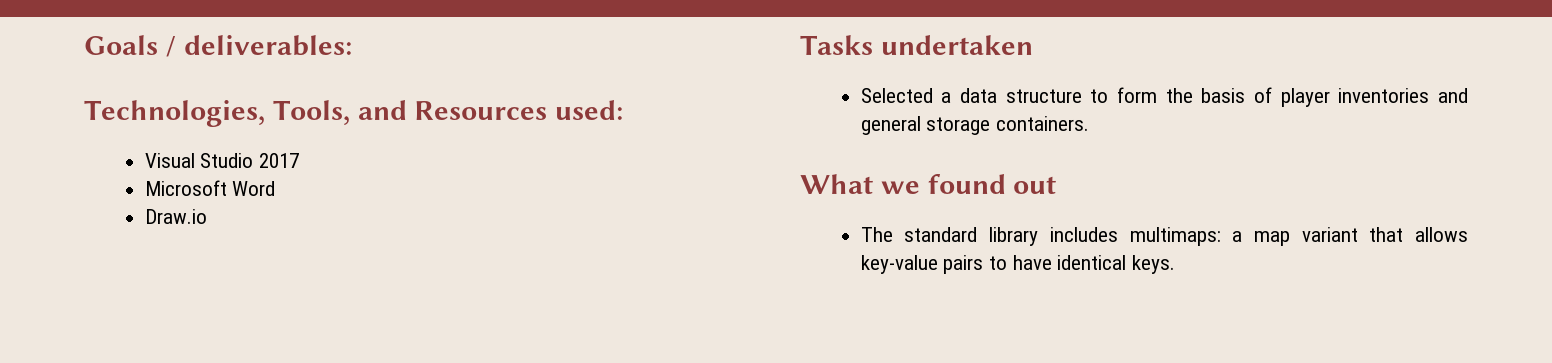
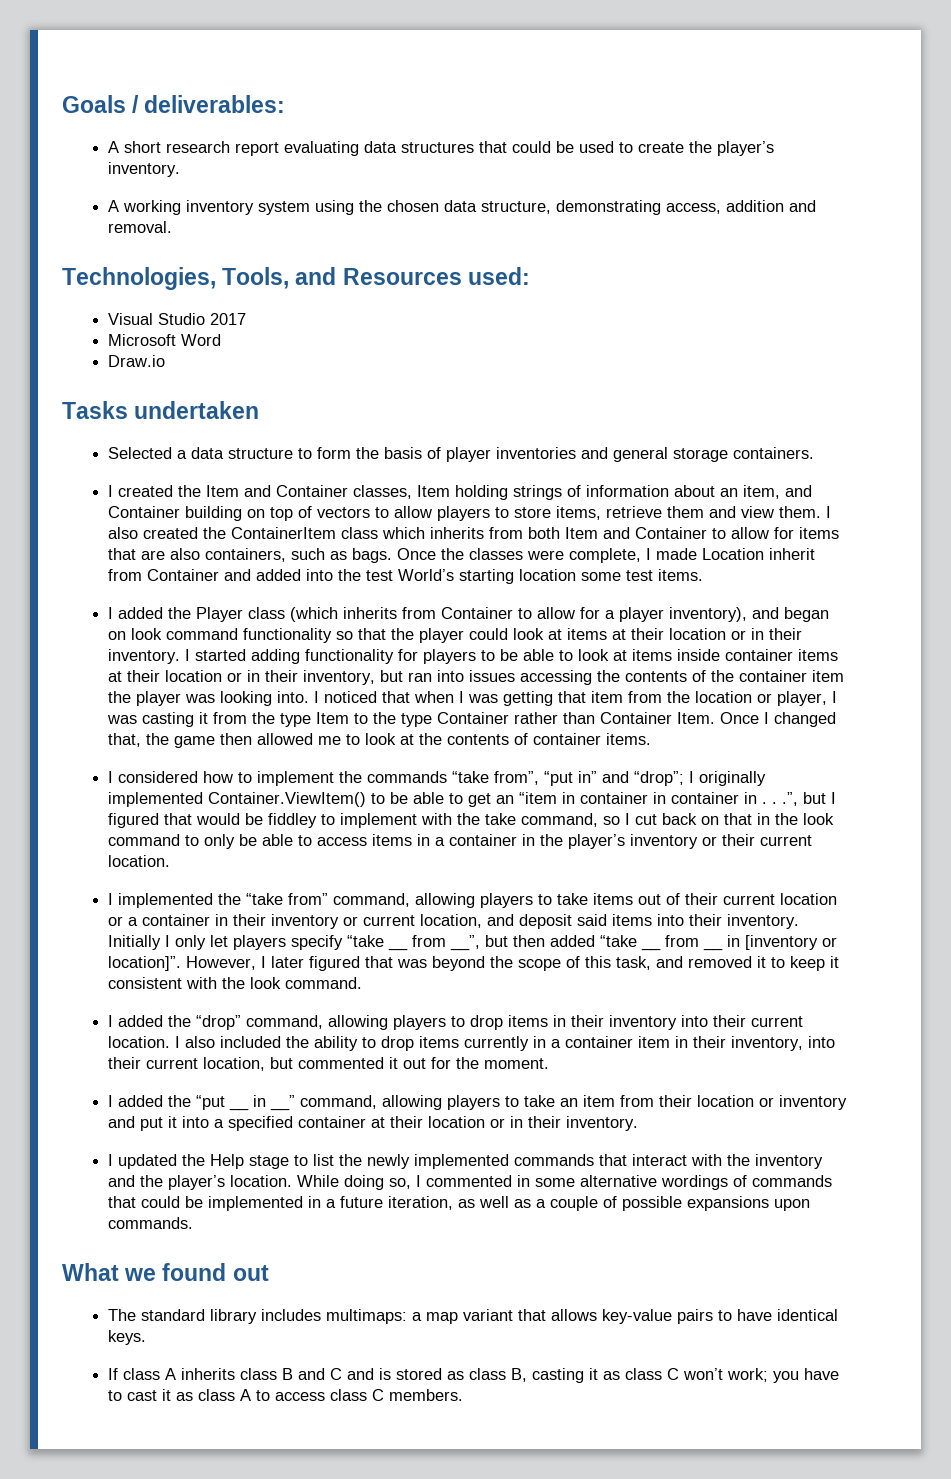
+ A short research report evaluating data structures that could be used to create the player’s inventory.
+ A working inventory system using the chosen data structure, demonstrating access, addition and removal.
+ I created the Item and Container classes, Item holding strings of information about an item, and Container building on top of vectors to allow players to store items, retrieve them and view them. I also created the ContainerItem class which inherits from both Item and Container to allow for items that are also containers, such as bags. Once the classes were complete, I made Location inherit from Container and added into the test World’s starting location some test items.
+ I added the Player class (which inherits from Container to allow for a player inventory), and began on look command functionality so that the player could look at items at their location or in their inventory. I started adding functionality for players to be able to look at items inside container items at their location or in their inventory, but ran into issues accessing the contents of the container item the player was looking into. I noticed that when I was getting that item from the location or player, I was casting it from the type Item to the type Container rather than Container Item. Once I changed that, the game then allowed me to look at the contents of container items.
+ I considered how to implement the commands “take from”, “put in” and “drop”; I originally implemented Container.ViewItem() to be able to get an “item in container in container in . . .”, but I figured that would be fiddley to implement with the take command, so I cut back on that in the look command to only be able to access items in a container in the player’s inventory or their current location.
+ I implemented the “take from” command, allowing players to take items out of their current location or a container in their inventory or current location, and deposit said items into their inventory. Initially I only let players specify “take __ from __”, but then added “take __ from __ in [inventory or location]”. However, I later figured that was beyond the scope of this task, and removed it to keep it consistent with the look command.
+ I added the “drop” command, allowing players to drop items in their inventory into their current location. I also included the ability to drop items currently in a container item in their inventory, into their current location, but commented it out for the moment.
+ I added the “put __ in __” command, allowing players to take an item from their location or inventory and put it into a specified container at their location or in their inventory.
+ I updated the Help stage to list the newly implemented commands that interact with the inventory and the player’s location. While doing so, I commented in some alternative wordings of commands that could be implemented in a future iteration, as well as a couple of possible expansions upon commands.
+ If class A inherits class B and C and is stored as class B, casting it as class C won’t work; you have to cast it as class A to access class C members.

